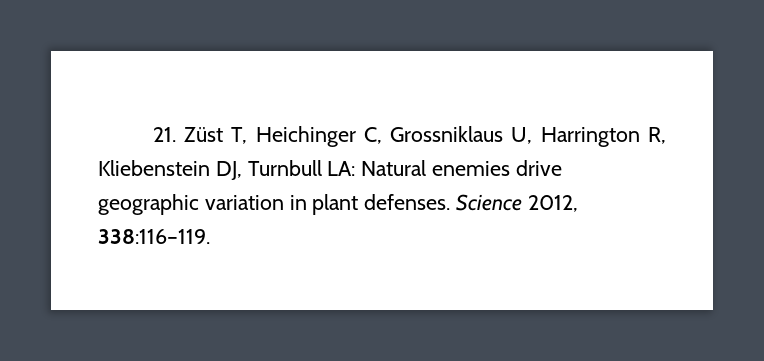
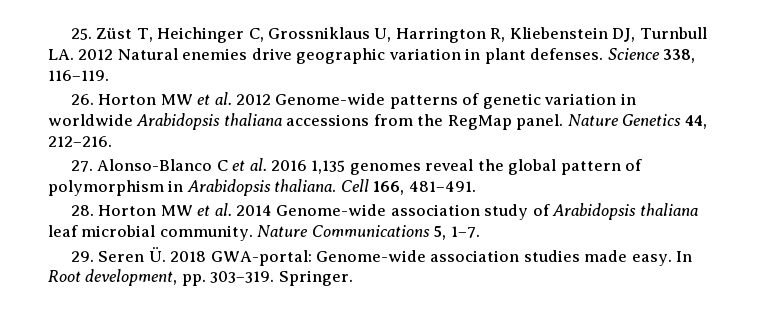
- 21. Züst T, Heichinger C, Grossniklaus U, Harrington R, Kliebenstein DJ, Turnbull LA: Natural enemies drive geographic variation in plant defenses.
+ 25. Züst T, Heichinger C, Grossniklaus U, Harrington R, Kliebenstein DJ, Turnbull LA. 2012 Natural enemies drive geographic variation in plant defenses.
- Science 2012, 338:116–119.
+ Science 338, 116–119.
+ 26. Horton MW et al. 2012 Genome-wide patterns of genetic variation in worldwide Arabidopsis thaliana accessions from the RegMap panel. Nature Genetics 44, 212–216.
+ 27. Alonso-Blanco C et al. 2016 1,135 genomes reveal the global pattern of polymorphism in Arabidopsis thaliana. Cell 166, 481–491.
+ 28. Horton MW et al. 2014 Genome-wide association study of Arabidopsis thaliana leaf microbial community. Nature Communications 5, 1–7.
+ 29. Seren Ü. 2018 GWA-portal: Genome-wide association studies made easy. In Root development, pp. 303–319. Springer.

